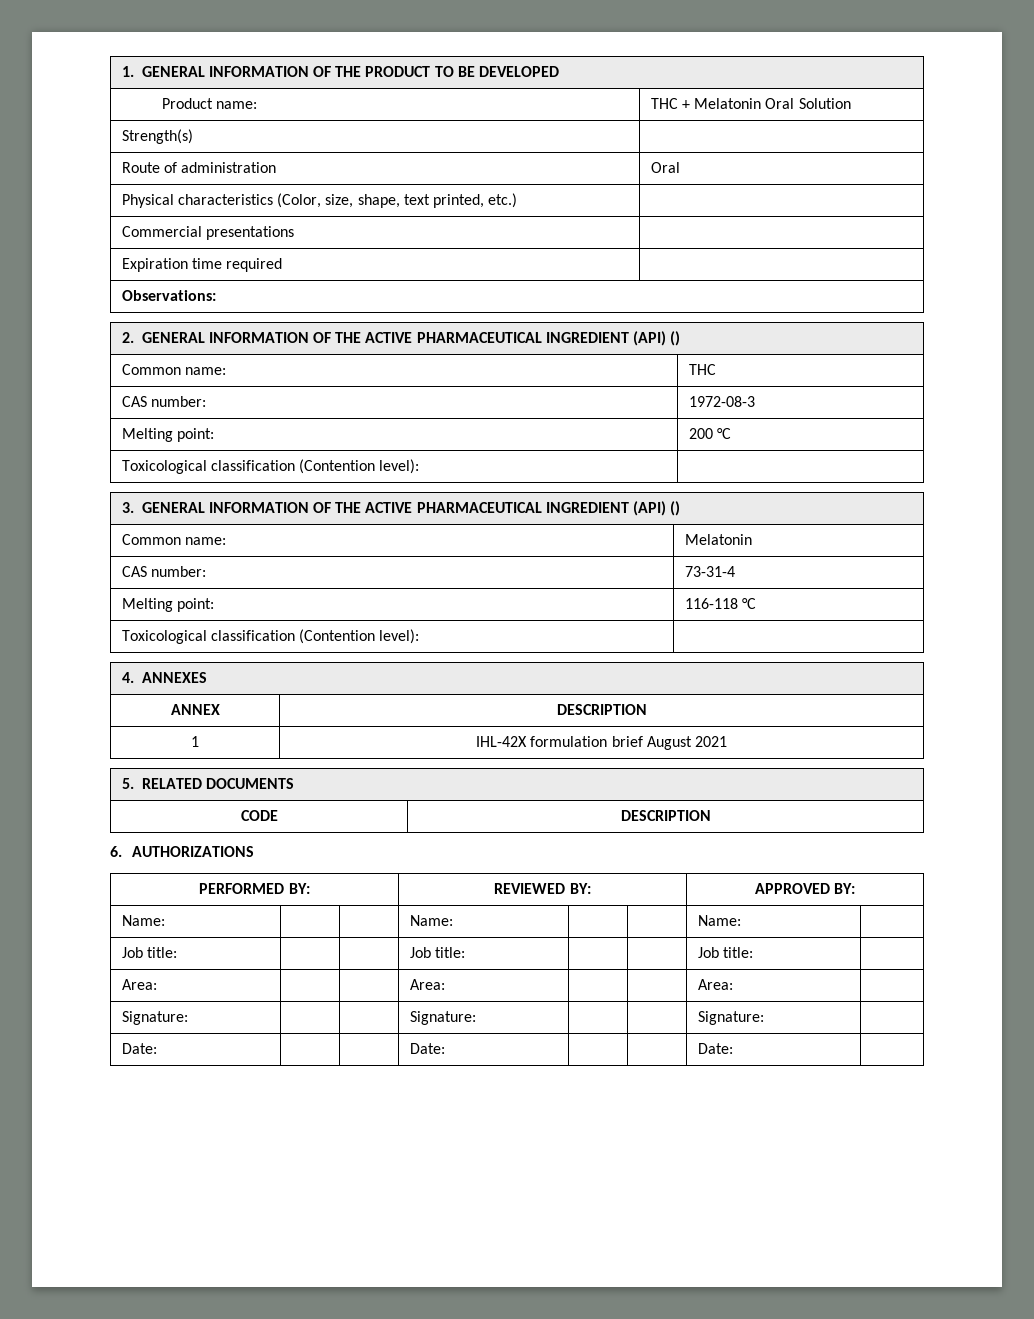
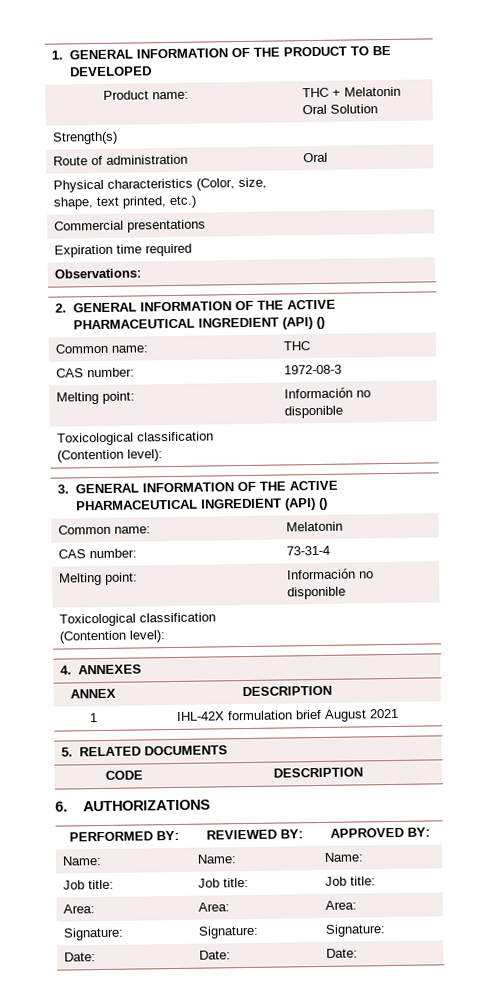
  CAS number: | 1972-08-3
- Melting point: | 200 °C
+ Melting point: | Información no disponible
  CAS number: | 73-31-4
- Melting point: | 116-118 °C
+ Melting point: | Información no disponible

